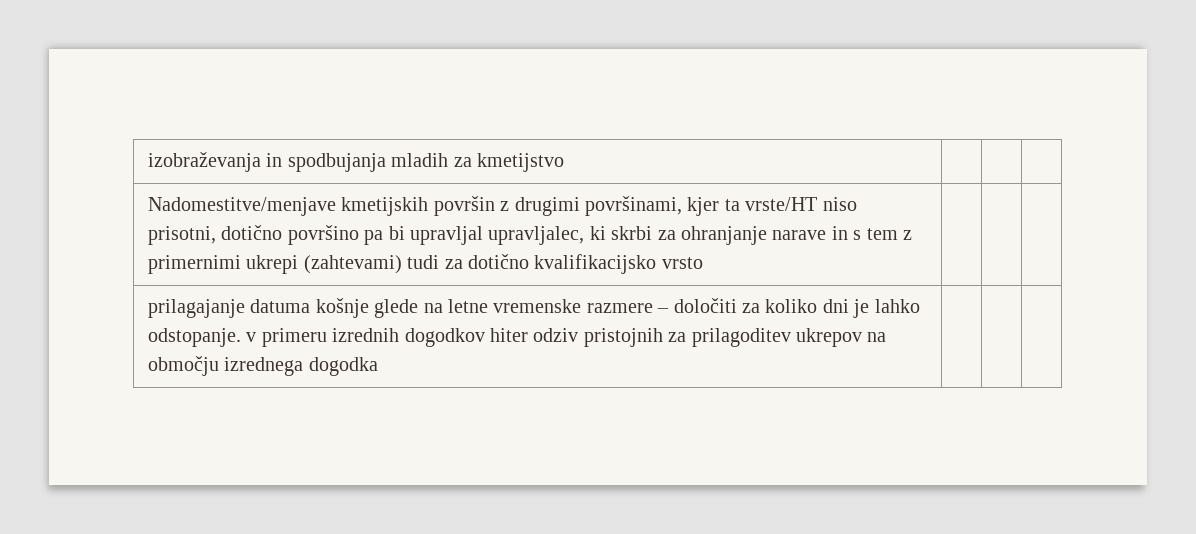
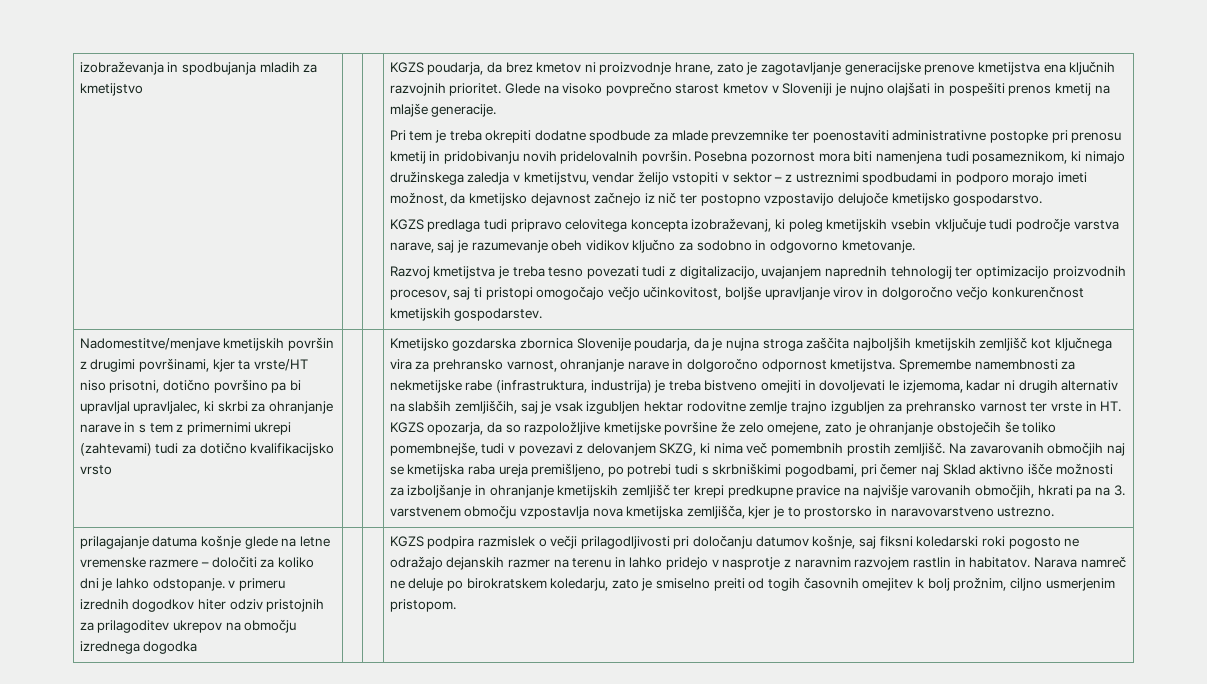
+ KGZS poudarja, da brez kmetov ni proizvodnje hrane, zato je zagotavljanje generacijske prenove kmetijstva ena ključnih razvojnih prioritet. Glede na visoko povprečno starost kmetov v Sloveniji je nujno olajšati in pospešiti prenos kmetij na mlajše generacije.
+ Pri tem je treba okrepiti dodatne spodbude za mlade prevzemnike ter poenostaviti administrativne postopke pri prenosu kmetij in pridobivanju novih pridelovalnih površin. Posebna pozornost mora biti namenjena tudi posameznikom, ki nimajo družinskega zaledja v kmetijstvu, vendar želijo vstopiti v sektor – z ustreznimi spodbudami in podporo morajo imeti možnost, da kmetijsko dejavnost začnejo iz nič ter postopno vzpostavijo delujoče kmetijsko gospodarstvo.
+ KGZS predlaga tudi pripravo celovitega koncepta izobraževanj, ki poleg kmetijskih vsebin vključuje tudi področje varstva narave, saj je razumevanje obeh vidikov ključno za sodobno in odgovorno kmetovanje.
+ Razvoj kmetijstva je treba tesno povezati tudi z digitalizacijo, uvajanjem naprednih tehnologij ter optimizacijo proizvodnih procesov, saj ti pristopi omogočajo večjo učinkovitost, boljše upravljanje virov in dolgoročno večjo konkurenčnost kmetijskih gospodarstev.
+ Kmetijsko gozdarska zbornica Slovenije poudarja, da je nujna stroga zaščita najboljših kmetijskih zemljišč kot ključnega vira za prehransko varnost, ohranjanje narave in dolgoročno odpornost kmetijstva. Spremembe namembnosti za nekmetijske rabe (infrastruktura, industrija) je treba bistveno omejiti in dovoljevati le izjemoma, kadar ni drugih alternativ na slabših zemljiščih, saj je vsak izgubljen hektar rodovitne zemlje trajno izgubljen za prehransko varnost ter vrste in HT. KGZS opozarja, da so razpoložljive kmetijske površine že zelo omejene, zato je ohranjanje obstoječih še toliko pomembnejše, tudi v povezavi z delovanjem SKZG, ki nima več pomembnih prostih zemljišč. Na zavarovanih območjih naj se kmetijska raba ureja premišljeno, po potrebi tudi s skrbniškimi pogodbami, pri čemer naj Sklad aktivno išče možnosti za izboljšanje in ohranjanje kmetijskih zemljišč ter krepi predkupne pravice na najvišje varovanih območjih, hkrati pa na 3. varstvenem območju vzpostavlja nova kmetijska zemljišča, kjer je to prostorsko in naravovarstveno ustrezno.
+ KGZS podpira razmislek o večji prilagodljivosti pri določanju datumov košnje, saj fiksni koledarski roki pogosto ne odražajo dejanskih razmer na terenu in lahko pridejo v nasprotje z naravnim razvojem rastlin in habitatov. Narava namreč ne deluje po birokratskem koledarju, zato je smiselno preiti od togih časovnih omejitev k bolj prožnim, ciljno usmerjenim pristopom.

